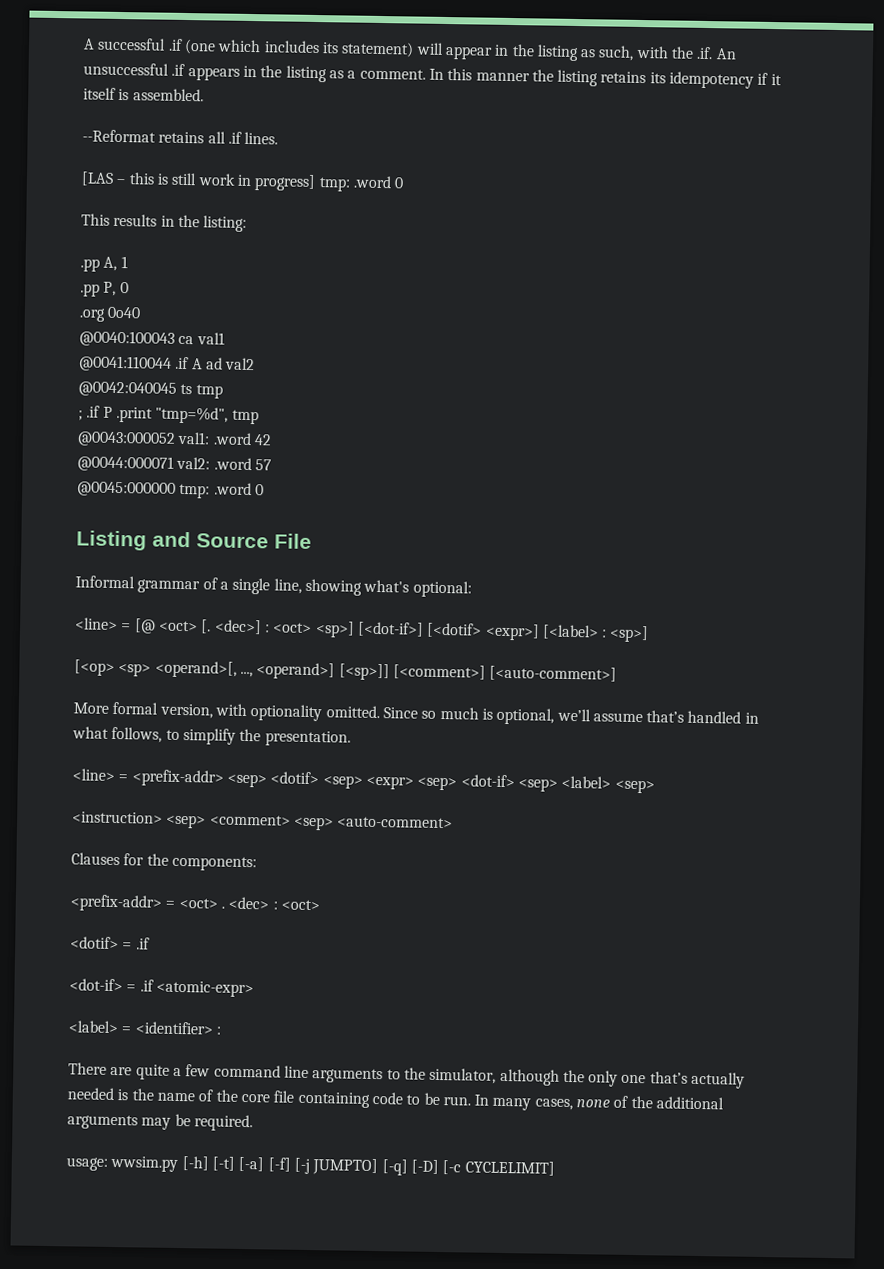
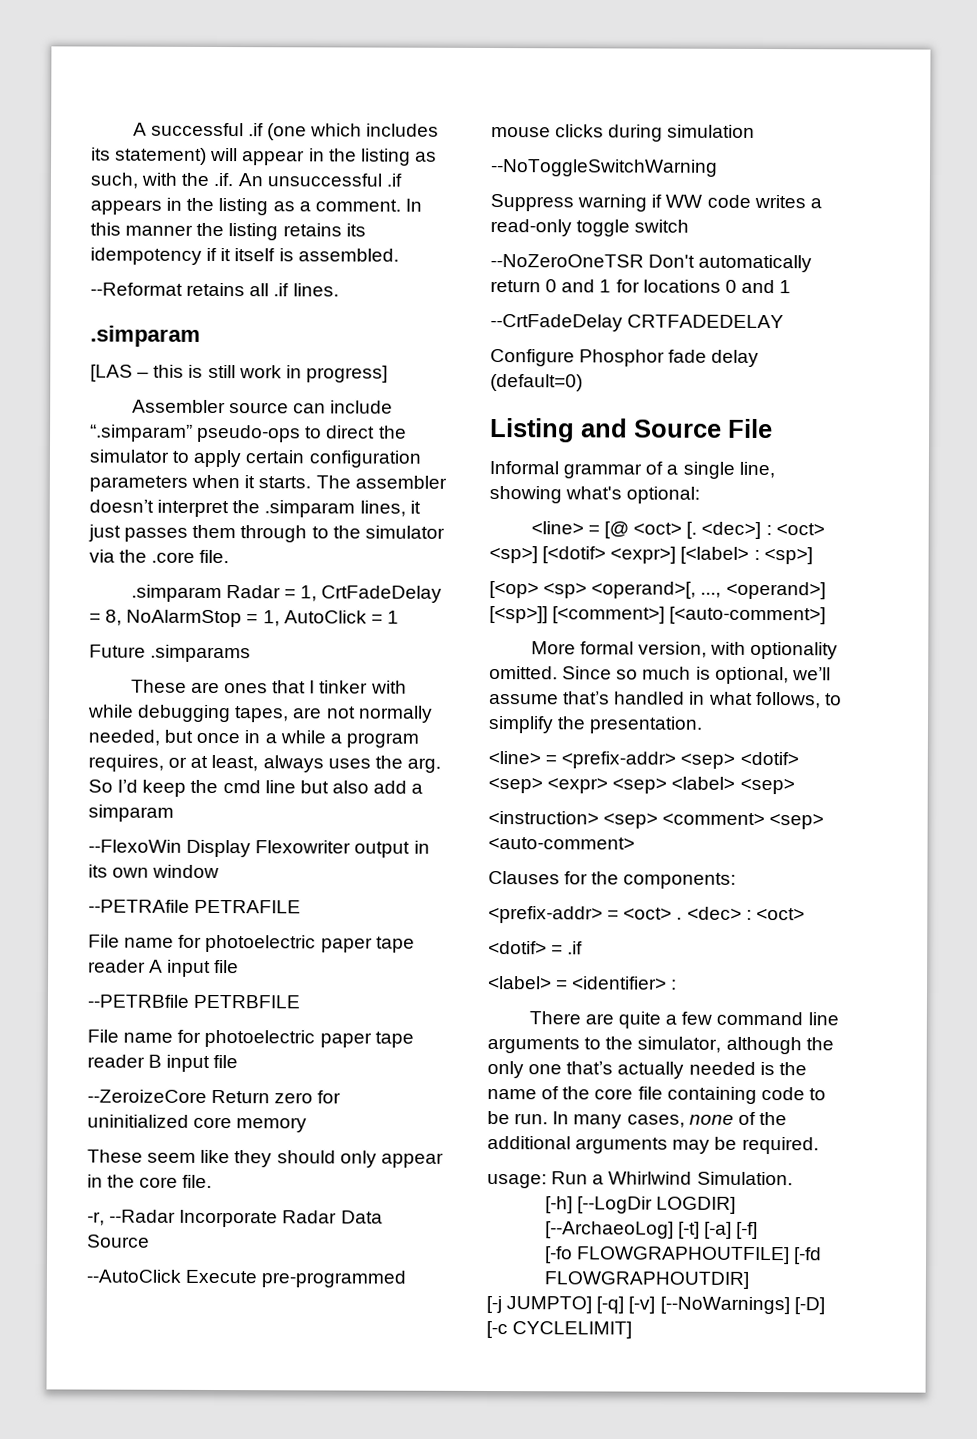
  --Reformat retains all .if lines.
+ .simparam
- [LAS – this is still work in progress] tmp: .word 0
- This results in the listing:
- .pp A, 1
- .pp P, 0
- .org 0o40
- @0040:100043 ca val1
- @0041:110044 .if A ad val2
- @0042:040045 ts tmp
- ; .if P .print "tmp=%d", tmp
- @0043:000052 val1: .word 42
- @0044:000071 val2: .word 57
- @0045:000000 tmp: .word 0
+ [LAS – this is still work in progress]
+ Assembler source can include “.simparam” pseudo-ops to direct the simulator to apply certain configuration parameters when it starts. The assembler doesn’t interpret the .simparam lines, it just passes them through to the simulator via the .core file.
+ .simparam Radar = 1, CrtFadeDelay = 8, NoAlarmStop = 1, AutoClick = 1
+ Future .simparams
+ These are ones that I tinker with while debugging tapes, are not normally needed, but once in a while a program requires, or at least, always uses the arg. So I’d keep the cmd line but also add a simparam
+ --FlexoWin Display Flexowriter output in its own window
+ --PETRAfile PETRAFILE
+ File name for photoelectric paper tape reader A input file
+ --PETRBfile PETRBFILE
+ File name for photoelectric paper tape reader B input file
+ --ZeroizeCore Return zero for uninitialized core memory
+ These seem like they should only appear in the core file.
+ -r, --Radar Incorporate Radar Data Source
+ --AutoClick Execute pre-programmed mouse clicks during simulation
+ --NoToggleSwitchWarning
+ Suppress warning if WW code writes a read-only toggle switch
+ --NoZeroOneTSR Don't automatically return 0 and 1 for locations 0 and 1
+ --CrtFadeDelay CRTFADEDELAY
+ Configure Phosphor fade delay (default=0)
- <dec>] : <oct> <sp>] [<dot-if>] [<dotif> <expr>] [<label> : <sp>]
+ <dec>] : <oct> <sp>] [<dotif> <expr>] [<label> : <sp>]
- <line> = <prefix-addr> <sep> <dotif> <sep> <expr> <sep> <dot-if> <sep> <label> <sep>
+ <line> = <prefix-addr> <sep> <dotif> <sep> <expr> <sep> <label> <sep>
- <dot-if> = .if <atomic-expr>
- usage: wwsim.py [-h] [-t] [-a] [-f] [-j JUMPTO] [-q] [-D] [-c CYCLELIMIT]
+ usage: Run a Whirlwind Simulation.
+ [-h] [--LogDir LOGDIR] [--ArchaeoLog] [-t] [-a] [-f]
+ [-fo FLOWGRAPHOUTFILE] [-fd FLOWGRAPHOUTDIR]
+ [-j JUMPTO] [-q] [-v] [--NoWarnings] [-D] [-c CYCLELIMIT]

